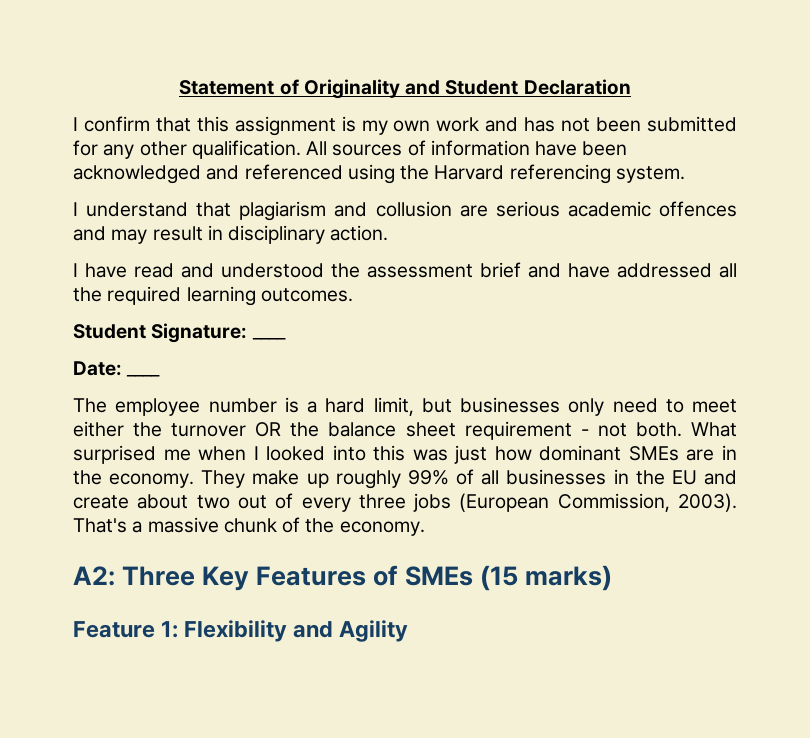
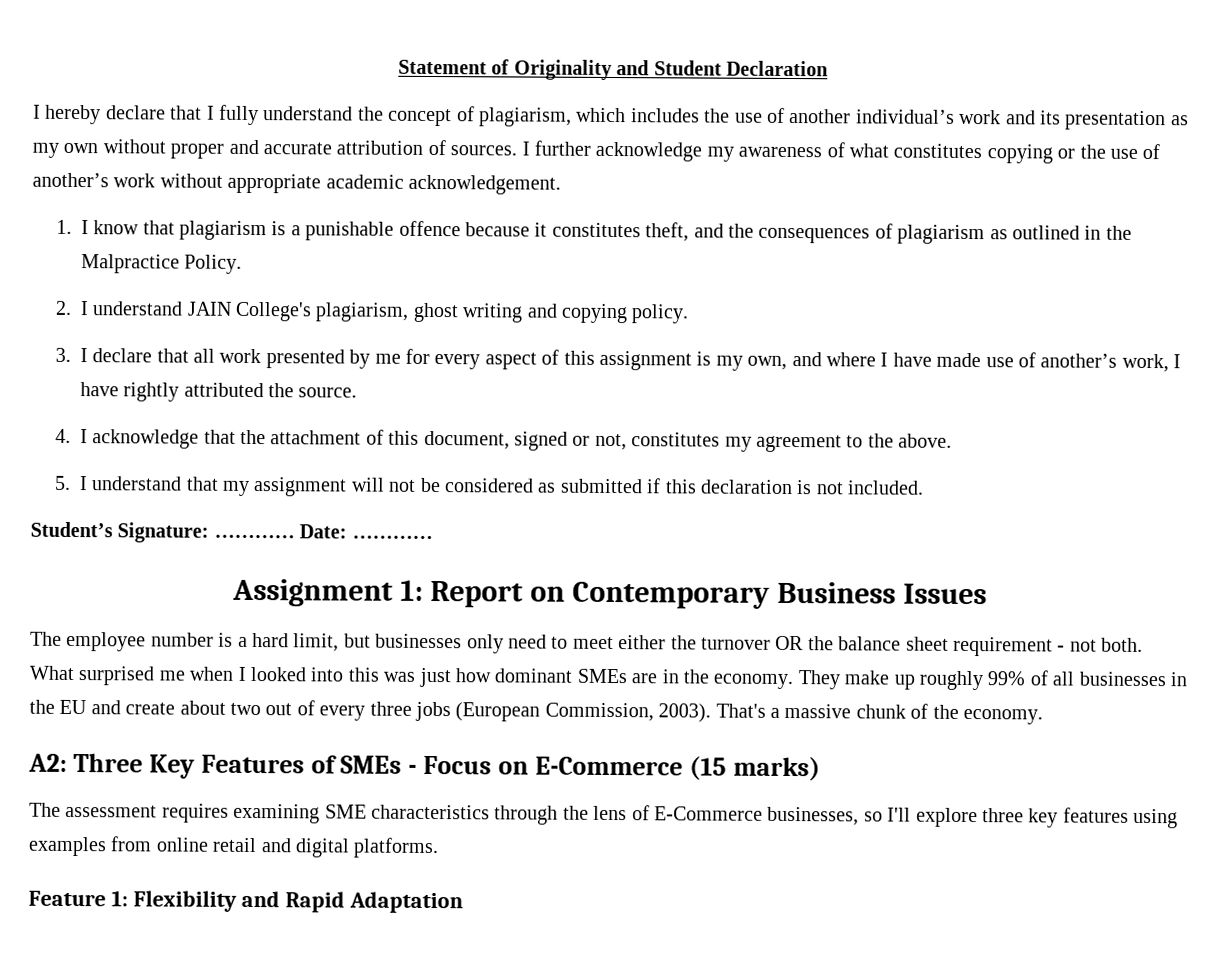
- I confirm that this assignment is my own work and has not been submitted for any other qualification. All sources of information have been acknowledged and referenced using the Harvard referencing system.
- I understand that plagiarism and collusion are serious academic offences and may result in disciplinary action.
- I have read and understood the assessment brief and have addressed all the required learning outcomes.
- Student Signature: ____
- Date: ____
+ I hereby declare that I fully understand the concept of plagiarism, which includes the use of another individual’s work and its presentation as my own without proper and accurate attribution of sources. I further acknowledge my awareness of what constitutes copying or the use of another’s work without appropriate academic acknowledgement.
+ 1. I know that plagiarism is a punishable offence because it constitutes theft, and the consequences of plagiarism as outlined in the Malpractice Policy.
+ 2. I understand JAIN College's plagiarism, ghost writing and copying policy.
+ 3. I declare that all work presented by me for every aspect of this assignment is my own, and where I have made use of another’s work, I have rightly attributed the source.
+ 4. I acknowledge that the attachment of this document, signed or not, constitutes my agreement to the above.
+ 5. I understand that my assignment will not be considered as submitted if this declaration is not included.
+ Student’s Signature: ………… Date: …………
+ Assignment 1: Report on Contemporary Business Issues
- A2: Three Key Features of SMEs (15 marks)
+ A2: Three Key Features of SMEs - Focus on E-Commerce (15 marks)
+ The assessment requires examining SME characteristics through the lens of E-Commerce businesses, so I'll explore three key features using examples from online retail and digital platforms.
- Feature 1: Flexibility and Agility
+ Feature 1: Flexibility and Rapid Adaptation

